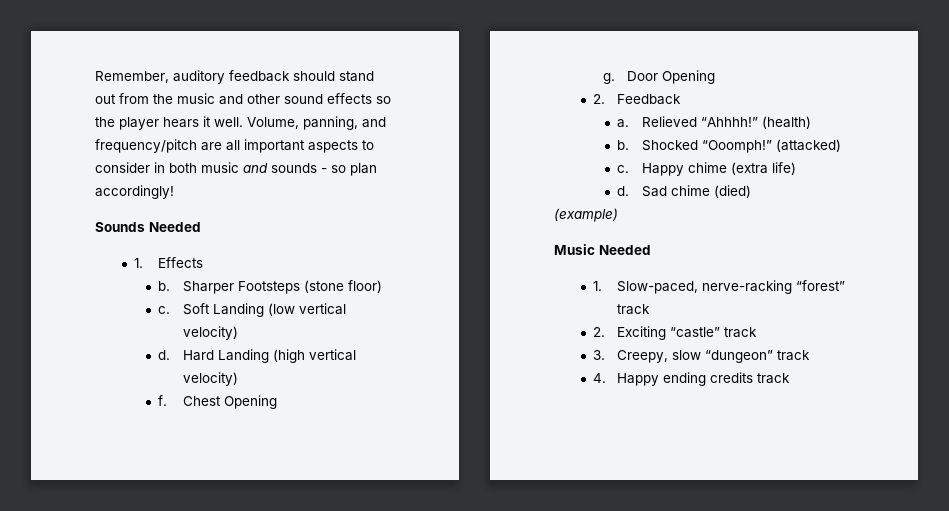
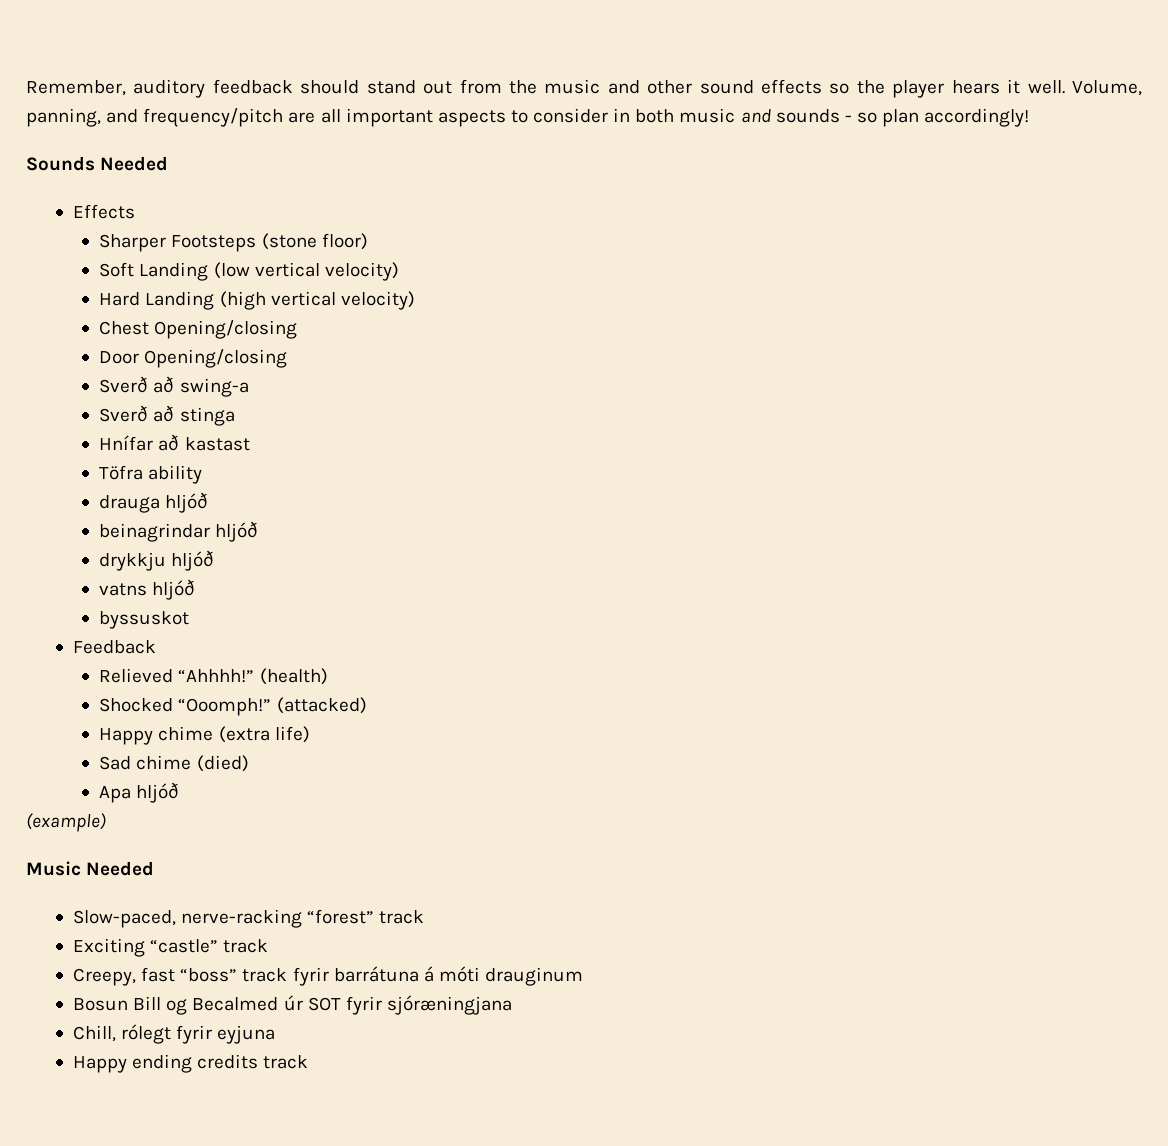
- 1. Effects
- b. Sharper Footsteps (stone floor)
- c. Soft Landing (low vertical velocity)
- d. Hard Landing (high vertical velocity)
+ Effects
+ Sharper Footsteps (stone floor)
+ Soft Landing (low vertical velocity)
+ Hard Landing (high vertical velocity)
- f. Chest Opening
- g. Door Opening
- 2. Feedback
+ Chest Opening/closing
+ Door Opening/closing
+ Sverð að swing-a
+ Sverð að stinga
+ Hnífar að kastast
+ Töfra ability
+ drauga hljóð
+ beinagrindar hljóð
+ drykkju hljóð
+ vatns hljóð
+ byssuskot
+ Feedback
- a.
  (health)
- b. Shocked “Ooomph!”
+ Shocked “Ooomph!”
  (attacked)
- c. Happy chime (extra life)
- d. Sad chime (died)
+ Happy chime (extra life)
+ Sad chime (died)
+ Apa hljóð
- 1. Slow-paced, nerve-racking “forest” track
+ Slow-paced, nerve-racking “forest” track
- 2. Exciting “castle” track
+ Exciting “castle” track
- 3. Creepy, slow “dungeon” track
- 4. Happy ending credits track
+ Creepy, fast “boss” track fyrir barrátuna á móti drauginum
+ Bosun Bill og Becalmed úr SOT fyrir sjóræningjana
+ Chill, rólegt fyrir eyjuna
+ Happy ending credits track

